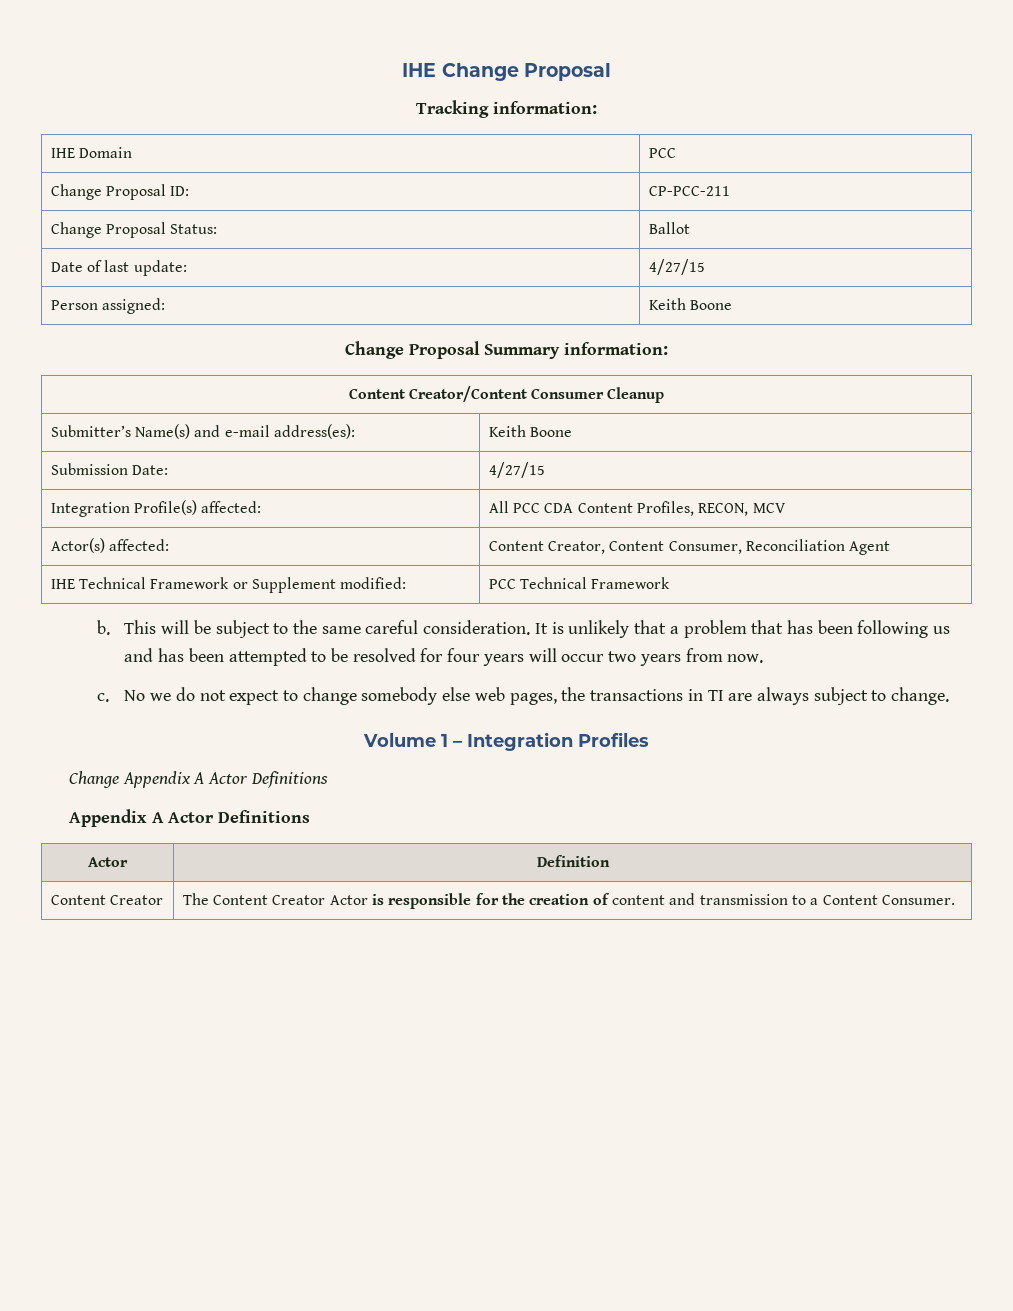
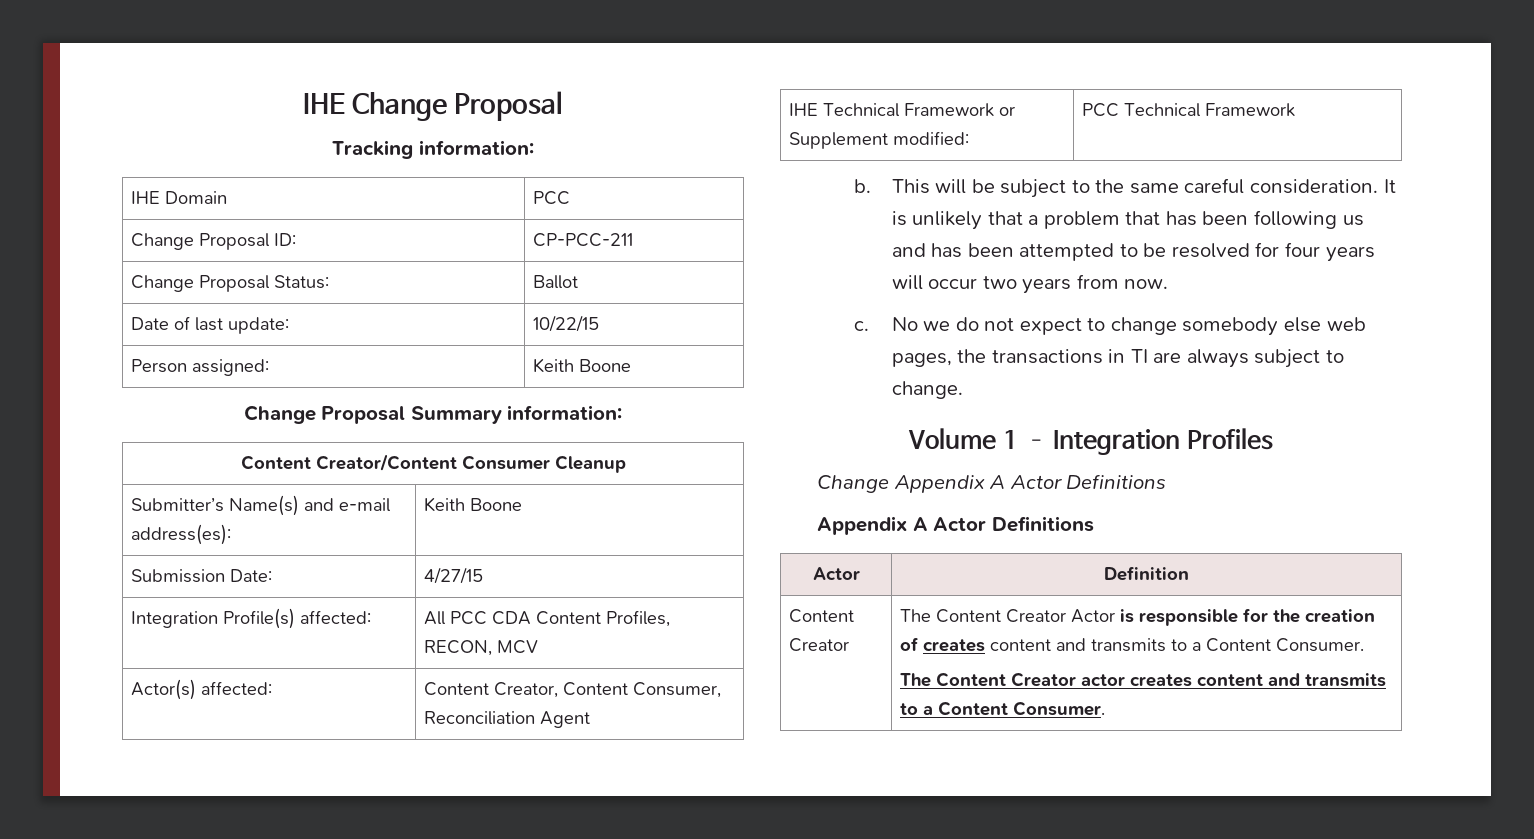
- Date of last update: | 4/27/15
+ Date of last update: | 10/22/15
- Content Creator | The Content Creator Actor is responsible for the creation of content and transmission to a Content Consumer.
+ Content Creator | The Content Creator Actor is responsible for the creation of creates content and transmits to a Content Consumer.
+ The Content Creator actor creates content and transmits to a Content Consumer.

